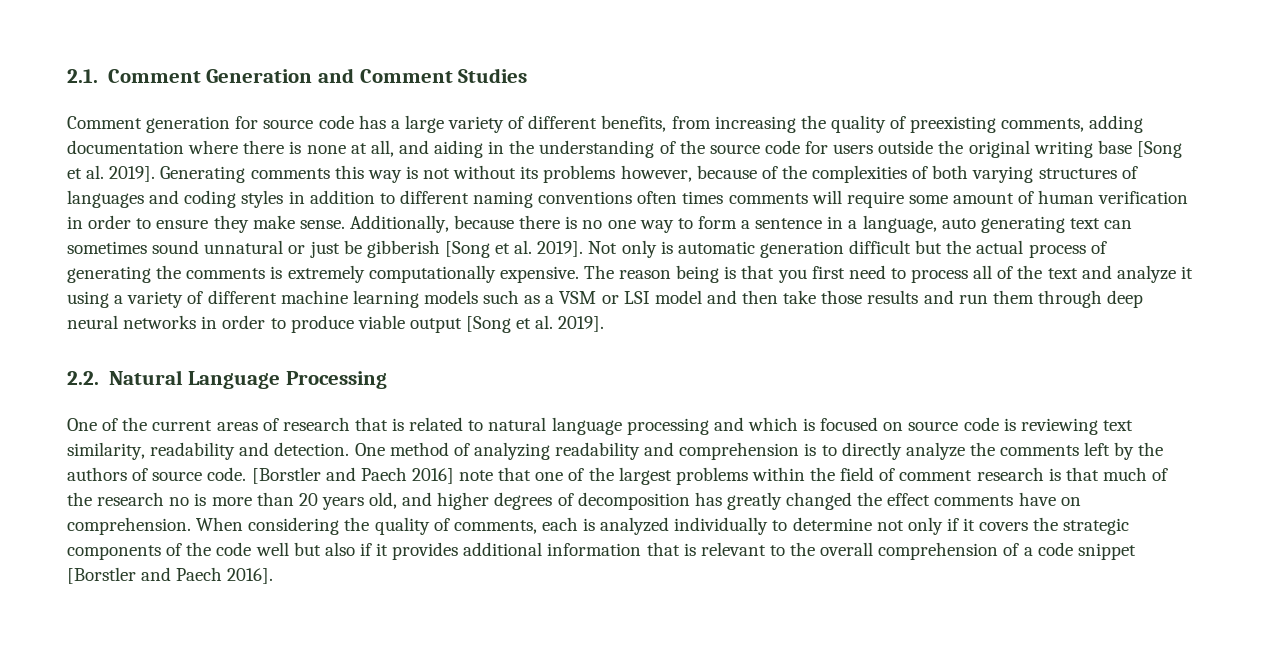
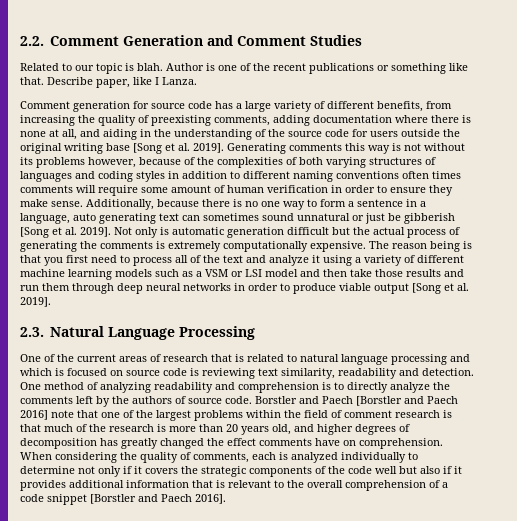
- 2.1. Comment Generation and Comment Studies
+ 2.2. Comment Generation and Comment Studies
+ Related to our topic is blah. Author is one of the recent publications or something like that. Describe paper, like I Lanza.
- 2.2. Natural Language Processing
+ 2.3. Natural Language Processing
- [Borstler and Paech 2016] note that one of the largest problems within the field of comment research is that much of the research no is more than 20 years old, and higher degrees of decomposition has greatly changed the effect comments have on comprehension.
+ Borstler and Paech [Borstler and Paech 2016] note that one of the largest problems within the field of comment research is that much of the research is more than 20 years old, and higher degrees of decomposition has greatly changed the effect comments have on comprehension.

